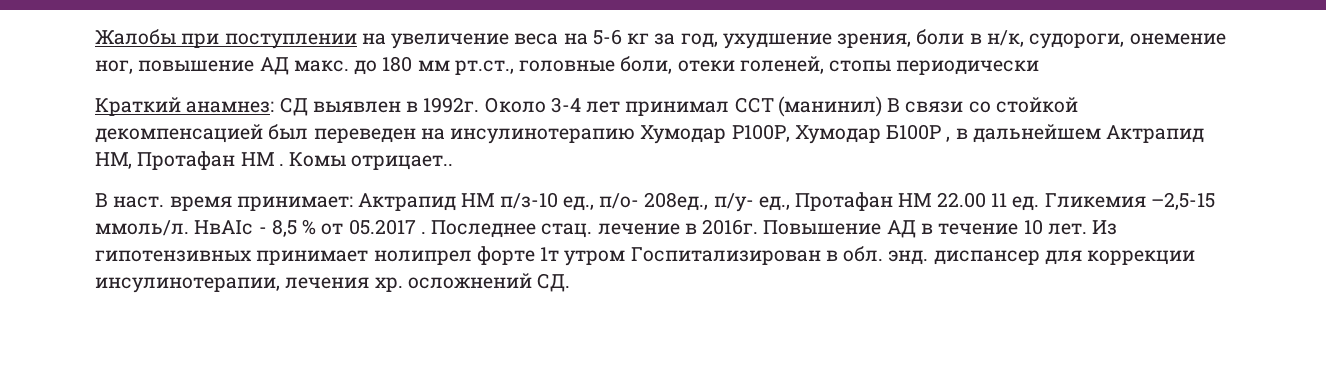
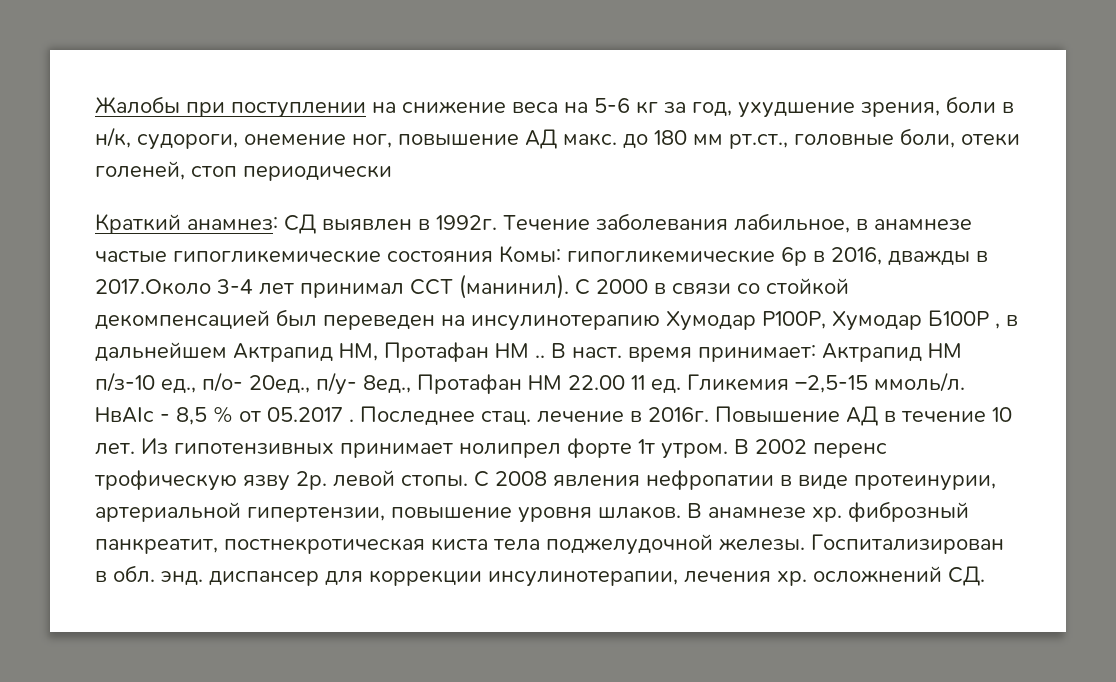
- Жалобы при поступлении на увеличение веса на 5-6 кг за год, ухудшение зрения, боли в н/к, судороги, онемение ног, повышение АД макс. до 180 мм рт.ст., головные боли, отеки голеней, стопы периодически
+ Жалобы при поступлении на снижение веса на 5-6 кг за год, ухудшение зрения, боли в н/к, судороги, онемение ног, повышение АД макс. до 180 мм рт.ст., головные боли, отеки голеней, стоп периодически
- Около 3-4 лет принимал ССТ (манинил) В связи со стойкой декомпенсацией был переведен на инсулинотерапию Хумодар Р100Р, Хумодар Б100Р , в дальнейшем Актрапид НМ, Протафан НМ . Комы отрицает..
- В наст. время принимает: Актрапид НМ п/з-10 ед., п/о- 208ед., п/у- ед., Протафан НМ 22.00 11 ед.
+ Течение заболевания лабильное, в анамнезе частые гипогликемические состояния Комы: гипогликемические 6р в 2016, дважды в 2017.Около 3-4 лет принимал ССТ (манинил). С 2000 в связи со стойкой декомпенсацией был переведен на инсулинотерапию Хумодар Р100Р, Хумодар Б100Р , в дальнейшем Актрапид НМ, Протафан НМ .. В наст. время принимает: Актрапид НМ п/з-10 ед., п/о- 20ед., п/у- 8ед., Протафан НМ 22.00 11 ед.
- Из гипотензивных принимает нолипрел форте 1т утром Госпитализирован в обл. энд. диспансер для коррекции инсулинотерапии, лечения хр. осложнений СД.
+ Из гипотензивных принимает нолипрел форте 1т утром. В 2002 перенс трофическую язву 2р. левой стопы. С 2008 явления нефропатии в виде протеинурии, артериальной гипертензии, повышение уровня шлаков. В анамнезе хр. фиброзный панкреатит, постнекротическая киста тела поджелудочной железы. Госпитализирован в обл. энд. диспансер для коррекции инсулинотерапии, лечения хр. осложнений СД.

